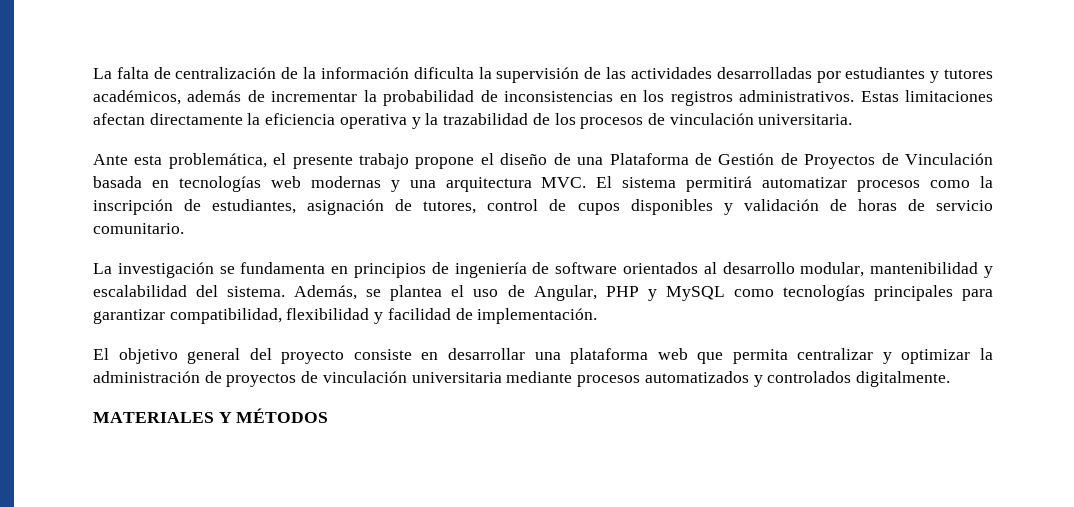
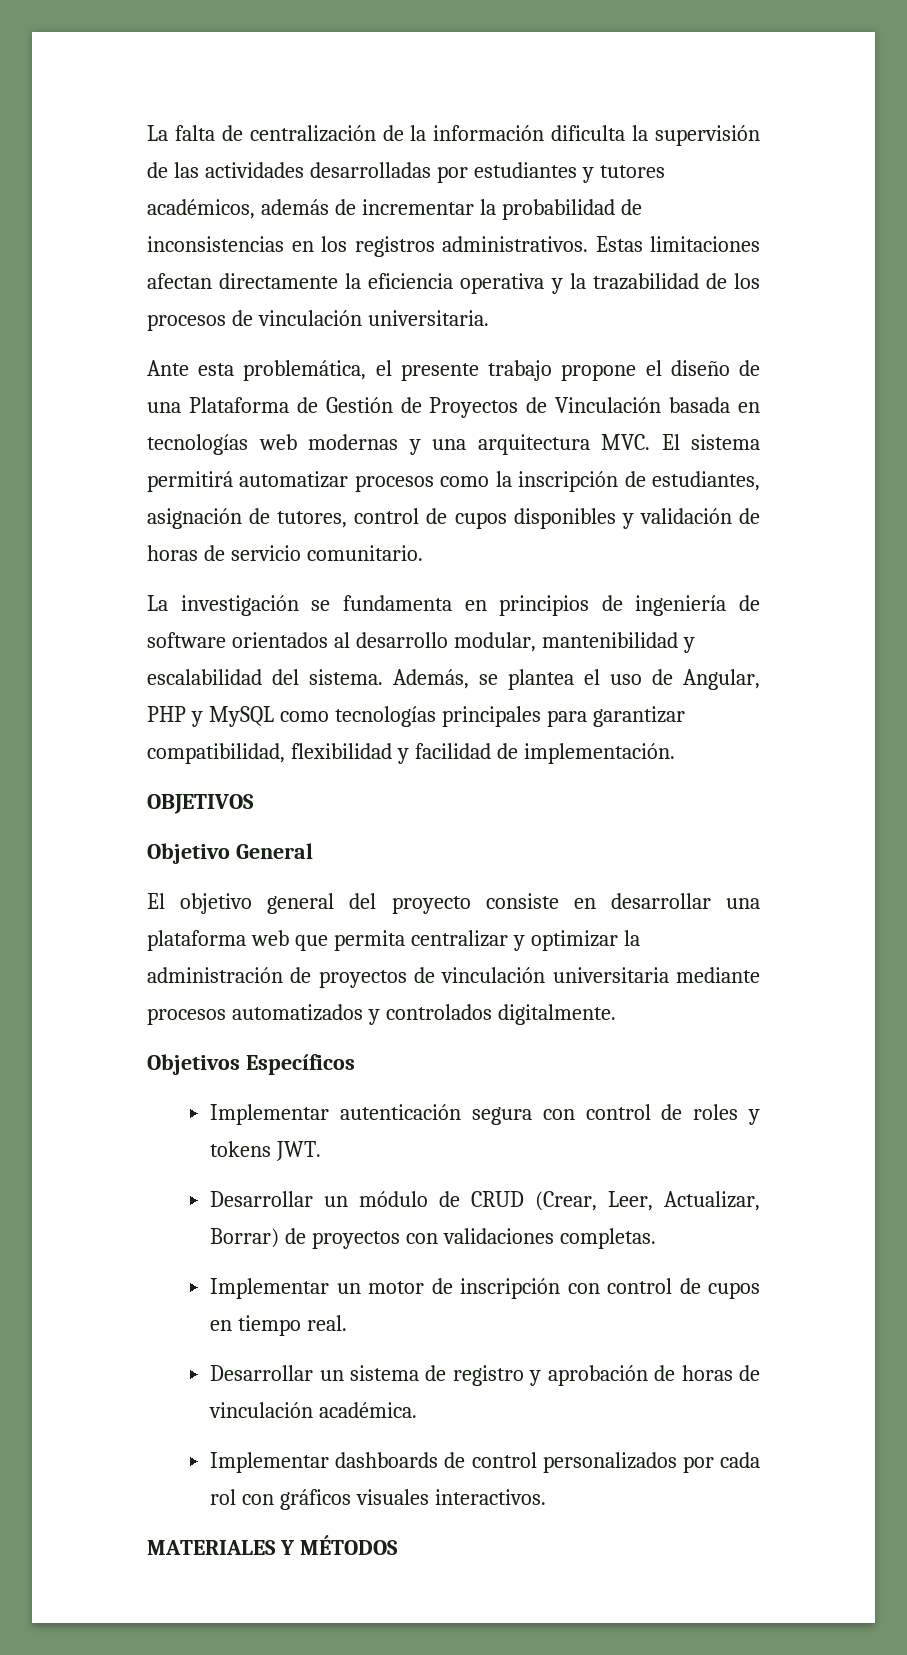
+ OBJETIVOS
+ Objetivo General
+ Objetivos Específicos
+ Implementar autenticación segura con control de roles y tokens JWT.
+ Desarrollar un módulo de CRUD (Crear, Leer, Actualizar, Borrar) de proyectos con validaciones completas.
+ Implementar un motor de inscripción con control de cupos en tiempo real.
+ Desarrollar un sistema de registro y aprobación de horas de vinculación académica.
+ Implementar dashboards de control personalizados por cada rol con gráficos visuales interactivos.

